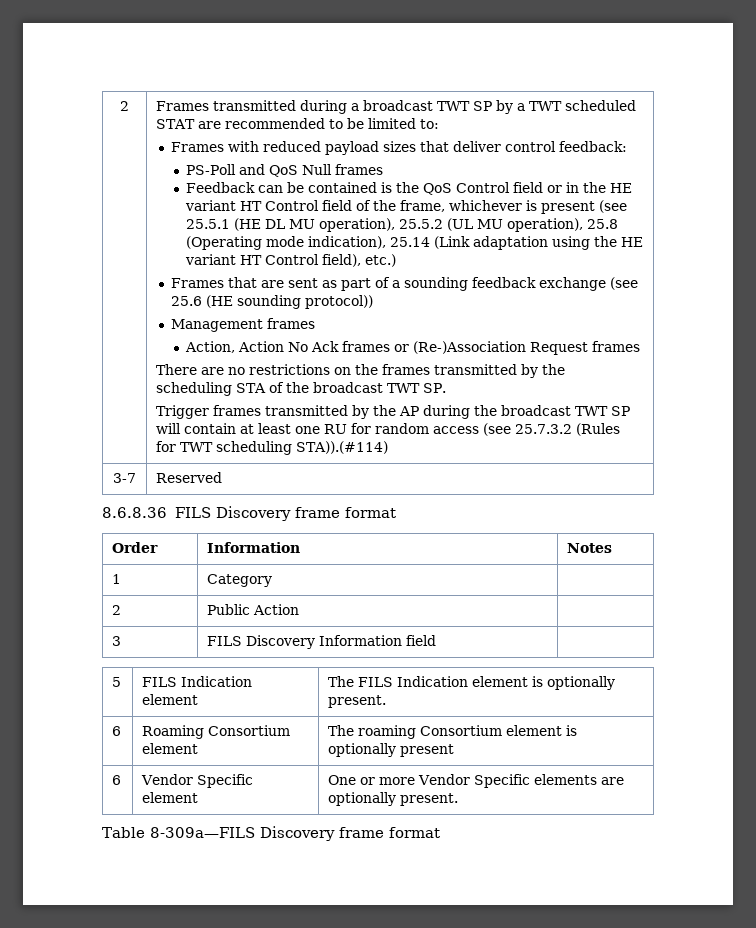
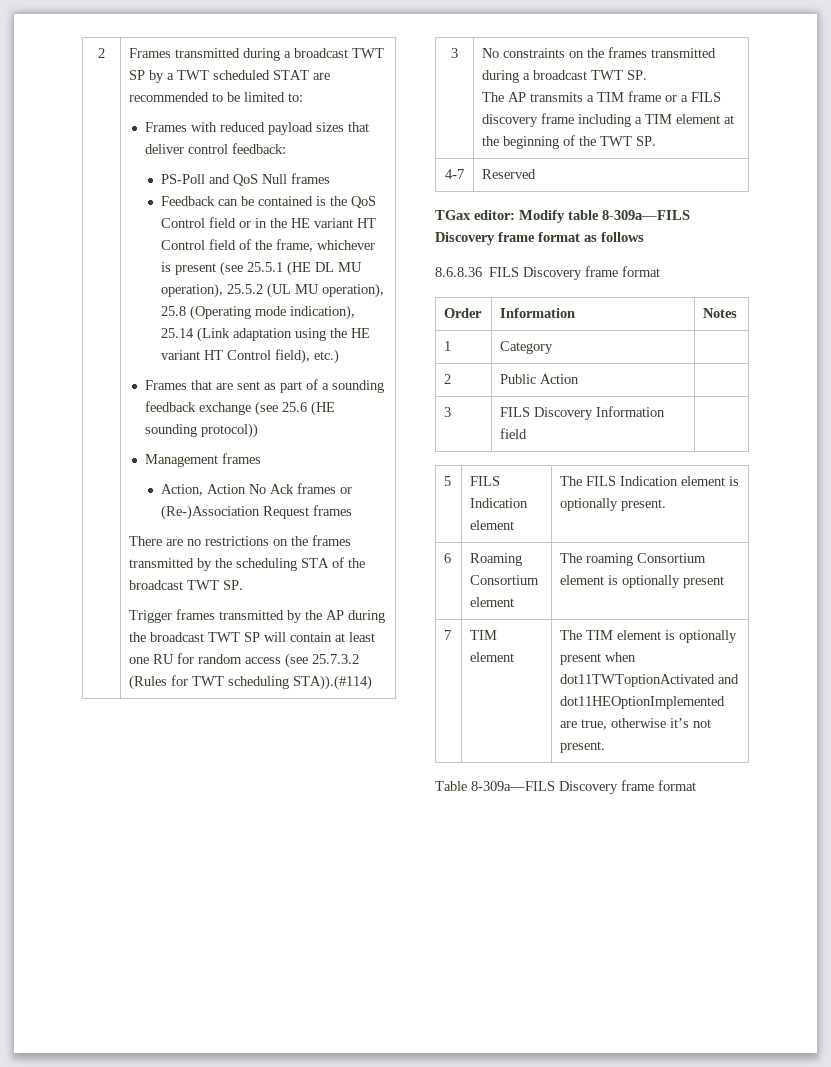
- 3-7 | Reserved
+ 3 | No constraints on the frames transmitted during a broadcast TWT SP.
+ The AP transmits a TIM frame or a FILS discovery frame including a TIM element at the beginning of the TWT SP.
+ 4-7 | Reserved
+ TGax editor: Modify table 8-309a—FILS Discovery frame format as follows
- 6 | Vendor Specific element | One or more Vendor Specific elements are optionally present.
+ 7 | TIM element | The TIM element is optionally present when dot11TWToptionActivated and dot11HEOptionImplemented are true, otherwise it’s not present.

